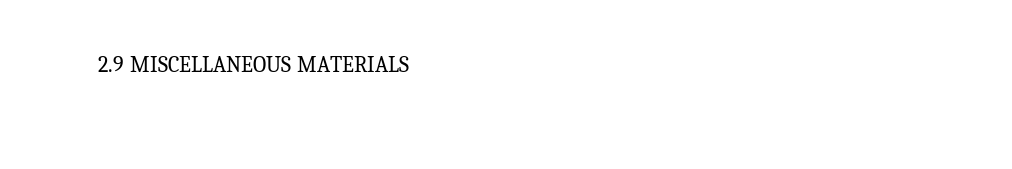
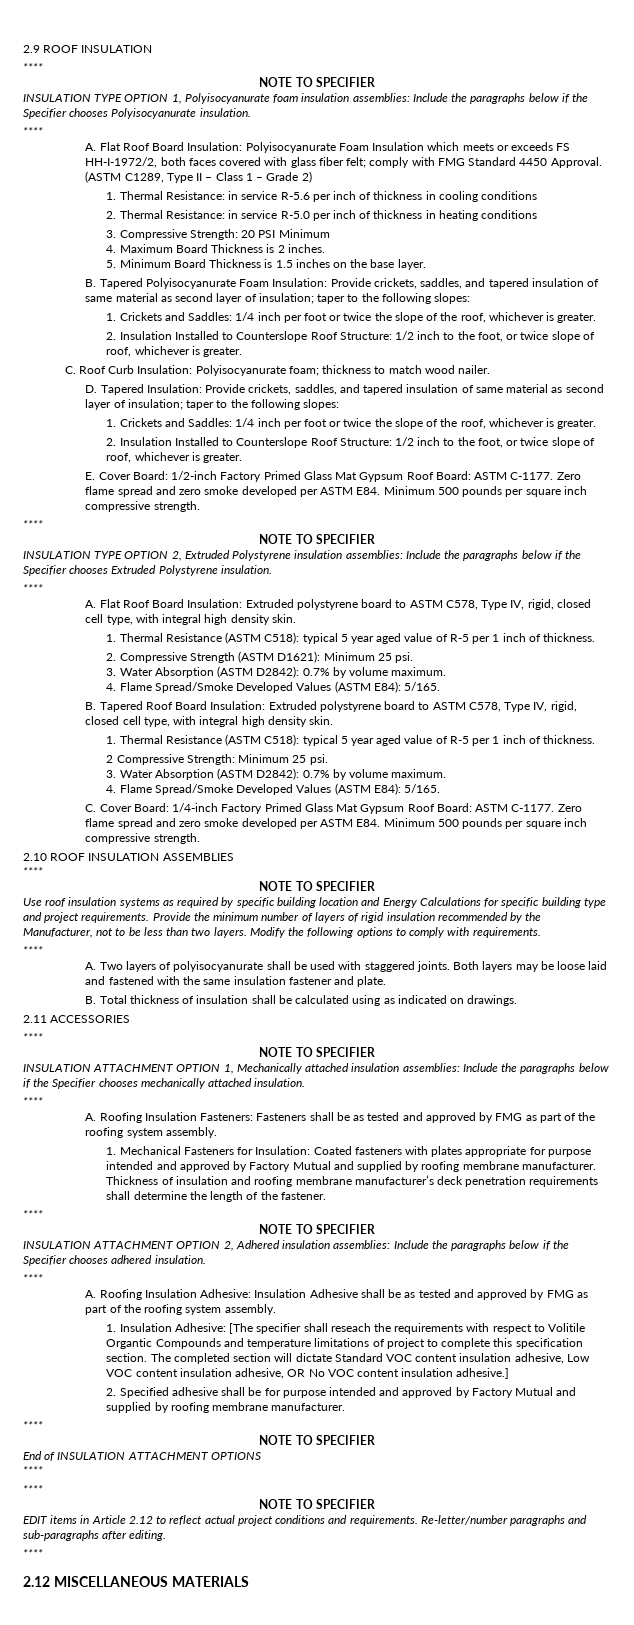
- 2.9 MISCELLANEOUS MATERIALS
+ 2.9 ROOF INSULATION
+ ****
+ NOTE TO SPECIFIER
+ INSULATION TYPE OPTION 1, Polyisocyanurate foam insulation assemblies: Include the paragraphs below if the Specifier chooses Polyisocyanurate insulation.
+ ****
+ A. Flat Roof Board Insulation: Polyisocyanurate Foam Insulation which meets or exceeds FS HH-I-1972/2, both faces covered with glass fiber felt; comply with FMG Standard 4450 Approval. (ASTM C1289, Type II – Class 1 – Grade 2)
+ 1. Thermal Resistance: in service R-5.6 per inch of thickness in cooling conditions
+ 2. Thermal Resistance: in service R-5.0 per inch of thickness in heating conditions
+ 3. Compressive Strength: 20 PSI Minimum
+ 4. Maximum Board Thickness is 2 inches.
+ 5. Minimum Board Thickness is 1.5 inches on the base layer.
+ B. Tapered Polyisocyanurate Foam Insulation: Provide crickets, saddles, and tapered insulation of same material as second layer of insulation; taper to the following slopes:
+ 1. Crickets and Saddles: 1/4 inch per foot or twice the slope of the roof, whichever is greater.
+ 2. Insulation Installed to Counterslope Roof Structure: 1/2 inch to the foot, or twice slope of roof, whichever is greater.
+ C. Roof Curb Insulation: Polyisocyanurate foam; thickness to match wood nailer.
+ D. Tapered Insulation: Provide crickets, saddles, and tapered insulation of same material as second layer of insulation; taper to the following slopes:
+ 1. Crickets and Saddles: 1/4 inch per foot or twice the slope of the roof, whichever is greater.
+ 2. Insulation Installed to Counterslope Roof Structure: 1/2 inch to the foot, or twice slope of roof, whichever is greater.
+ E. Cover Board: 1/2-inch Factory Primed Glass Mat Gypsum Roof Board: ASTM C-1177. Zero flame spread and zero smoke developed per ASTM E84. Minimum 500 pounds per square inch compressive strength.
+ ****
+ NOTE TO SPECIFIER
+ INSULATION TYPE OPTION 2, Extruded Polystyrene insulation assemblies: Include the paragraphs below if the Specifier chooses Extruded Polystyrene insulation.
+ ****
+ A. Flat Roof Board Insulation: Extruded polystyrene board to ASTM C578, Type IV, rigid, closed cell type, with integral high density skin.
+ 1. Thermal Resistance (ASTM C518): typical 5 year aged value of R-5 per 1 inch of thickness.
+ 2. Compressive Strength (ASTM D1621): Minimum 25 psi.
+ 3. Water Absorption (ASTM D2842): 0.7% by volume maximum.
+ 4. Flame Spread/Smoke Developed Values (ASTM E84): 5/165.
+ B. Tapered Roof Board Insulation: Extruded polystyrene board to ASTM C578, Type IV, rigid, closed cell type, with integral high density skin.
+ 1. Thermal Resistance (ASTM C518): typical 5 year aged value of R-5 per 1 inch of thickness.
+ 2 Compressive Strength: Minimum 25 psi.
+ 3. Water Absorption (ASTM D2842): 0.7% by volume maximum.
+ 4. Flame Spread/Smoke Developed Values (ASTM E84): 5/165.
+ C. Cover Board: 1/4-inch Factory Primed Glass Mat Gypsum Roof Board: ASTM C-1177. Zero flame spread and zero smoke developed per ASTM E84. Minimum 500 pounds per square inch compressive strength.
+ 2.10 ROOF INSULATION ASSEMBLIES
+ ****
+ NOTE TO SPECIFIER
+ Use roof insulation systems as required by specific building location and Energy Calculations for specific building type and project requirements. Provide the minimum number of layers of rigid insulation recommended by the Manufacturer, not to be less than two layers. Modify the following options to comply with requirements.
+ ****
+ A. Two layers of polyisocyanurate shall be used with staggered joints. Both layers may be loose laid and fastened with the same insulation fastener and plate.
+ B. Total thickness of insulation shall be calculated using as indicated on drawings.
+ 2.11 ACCESSORIES
+ ****
+ NOTE TO SPECIFIER
+ INSULATION ATTACHMENT OPTION 1, Mechanically attached insulation assemblies: Include the paragraphs below if the Specifier chooses mechanically attached insulation.
+ ****
+ A. Roofing Insulation Fasteners: Fasteners shall be as tested and approved by FMG as part of the roofing system assembly.
+ 1. Mechanical Fasteners for Insulation: Coated fasteners with plates appropriate for purpose intended and approved by Factory Mutual and supplied by roofing membrane manufacturer. Thickness of insulation and roofing membrane manufacturer’s deck penetration requirements shall determine the length of the fastener.
+ ****
+ NOTE TO SPECIFIER
+ INSULATION ATTACHMENT OPTION 2, Adhered insulation assemblies: Include the paragraphs below if the Specifier chooses adhered insulation.
+ ****
+ A. Roofing Insulation Adhesive: Insulation Adhesive shall be as tested and approved by FMG as part of the roofing system assembly.
+ 1. Insulation Adhesive: [The specifier shall reseach the requirements with respect to Volitile Organtic Compounds and temperature limitations of project to complete this specification section. The completed section will dictate Standard VOC content insulation adhesive, Low VOC content insulation adhesive, OR No VOC content insulation adhesive.]
+ 2. Specified adhesive shall be for purpose intended and approved by Factory Mutual and supplied by roofing membrane manufacturer.
+ ****
+ NOTE TO SPECIFIER
+ End of INSULATION ATTACHMENT OPTIONS
+ ****
+ ****
+ NOTE TO SPECIFIER
+ EDIT items in Article 2.12 to reflect actual project conditions and requirements. Re-letter/number paragraphs and sub-paragraphs after editing.
+ ****
+ 2.12 MISCELLANEOUS MATERIALS

